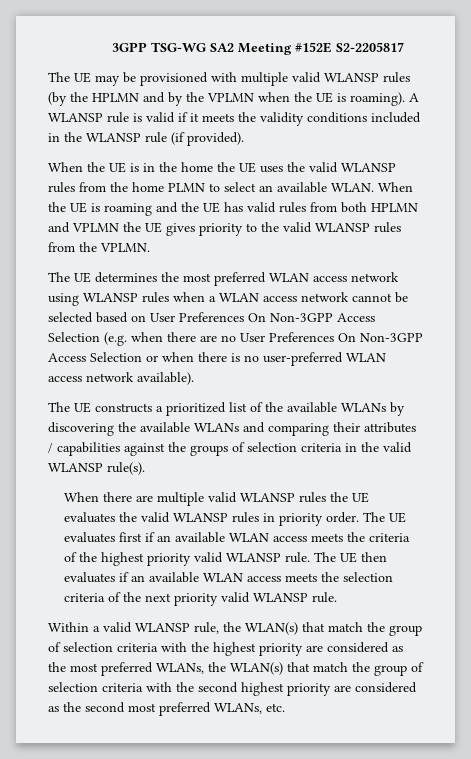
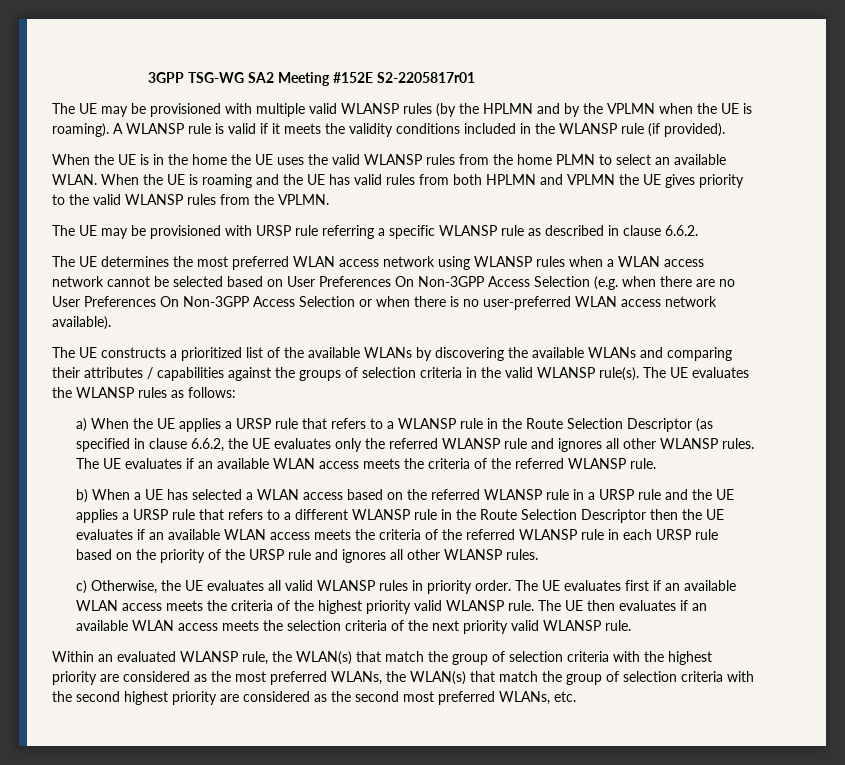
- 3GPP TSG-WG SA2 Meeting #152E S2-2205817
+ 3GPP TSG-WG SA2 Meeting #152E S2-2205817r01
+ The UE may be provisioned with URSP rule referring a specific WLANSP rule as described in clause 6.6.2.
- The UE constructs a prioritized list of the available WLANs by discovering the available WLANs and comparing their attributes / capabilities against the groups of selection criteria in the valid WLANSP rule(s).
- When there are multiple valid WLANSP rules the UE evaluates the valid WLANSP rules in priority order.
+ The UE constructs a prioritized list of the available WLANs by discovering the available WLANs and comparing their attributes / capabilities against the groups of selection criteria in the valid WLANSP rule(s). The UE evaluates the WLANSP rules as follows:
+ a) When the UE applies a URSP rule that refers to a WLANSP rule in the Route Selection Descriptor (as specified in clause 6.6.2, the UE evaluates only the referred WLANSP rule and ignores all other WLANSP rules. The UE evaluates if an available WLAN access meets the criteria of the referred WLANSP rule.
+ b) When a UE has selected a WLAN access based on the referred WLANSP rule in a URSP rule and the UE applies a URSP rule that refers to a different WLANSP rule in the Route Selection Descriptor then the UE evaluates if an available WLAN access meets the criteria of the referred WLANSP rule in each URSP rule based on the priority of the URSP rule and ignores all other WLANSP rules.
+ c) Otherwise, the UE evaluates all valid WLANSP rules in priority order.
- Within a valid WLANSP rule, the WLAN(s) that match the group of selection criteria with the highest priority are considered as the most preferred WLANs, the WLAN(s) that match the group of selection criteria with the second highest priority are considered as the second most preferred WLANs, etc.
+ Within an evaluated WLANSP rule, the WLAN(s) that match the group of selection criteria with the highest priority are considered as the most preferred WLANs, the WLAN(s) that match the group of selection criteria with the second highest priority are considered as the second most preferred WLANs, etc.

